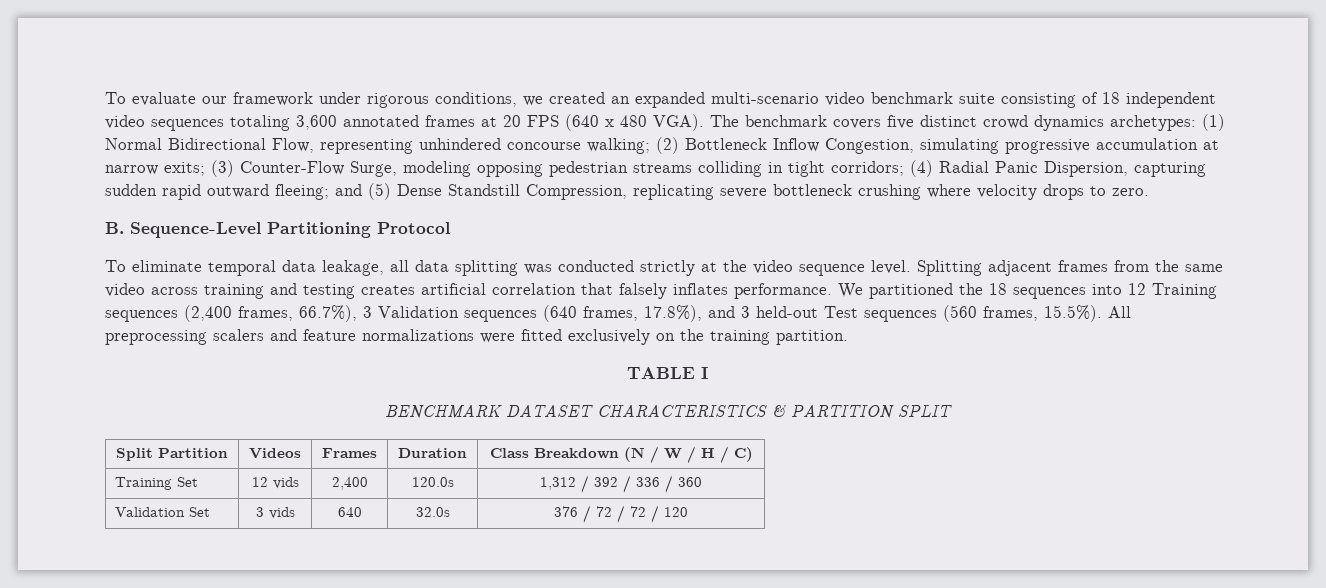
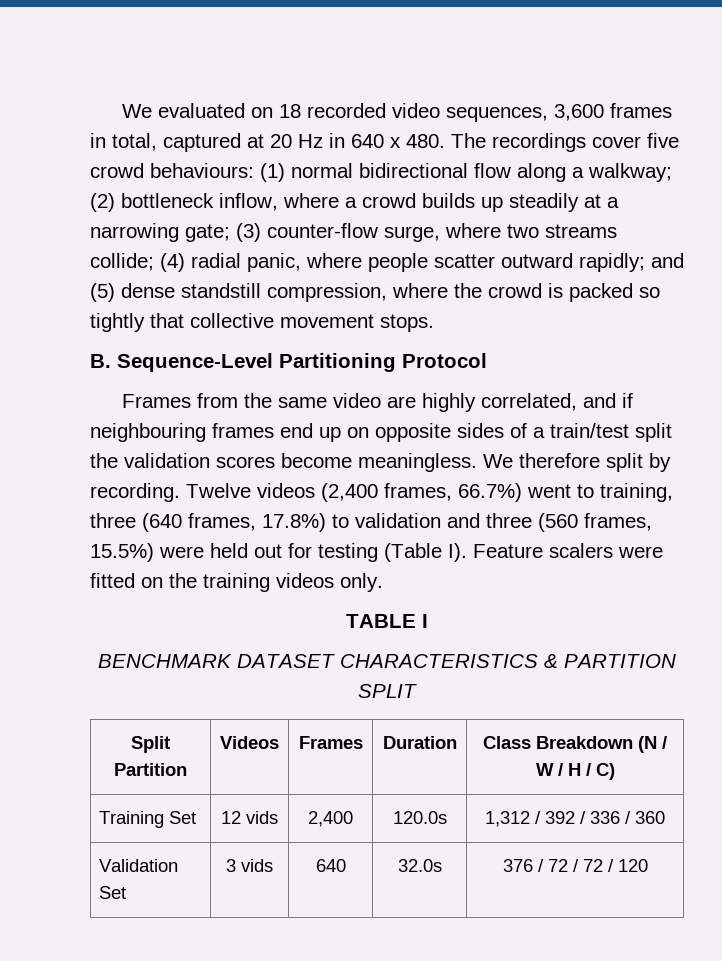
- To evaluate our framework under rigorous conditions, we created an expanded multi-scenario video benchmark suite consisting of 18 independent video sequences totaling 3,600 annotated frames at 20 FPS (640 x 480 VGA). The benchmark covers five distinct crowd dynamics archetypes: (1) Normal Bidirectional Flow, representing unhindered concourse walking; (2) Bottleneck Inflow Congestion, simulating progressive accumulation at narrow exits; (3) Counter-Flow Surge, modeling opposing pedestrian streams colliding in tight corridors; (4) Radial Panic Dispersion, capturing sudden rapid outward fleeing; and (5) Dense Standstill Compression, replicating severe bottleneck crushing where velocity drops to zero.
+ We evaluated on 18 recorded video sequences, 3,600 frames in total, captured at 20 Hz in 640 x 480. The recordings cover five crowd behaviours: (1) normal bidirectional flow along a walkway; (2) bottleneck inflow, where a crowd builds up steadily at a narrowing gate; (3) counter-flow surge, where two streams collide; (4) radial panic, where people scatter outward rapidly; and (5) dense standstill compression, where the crowd is packed so tightly that collective movement stops.
  B. Sequence-Level Partitioning Protocol
- To eliminate temporal data leakage, all data splitting was conducted strictly at the video sequence level. Splitting adjacent frames from the same video across training and testing creates artificial correlation that falsely inflates performance. We partitioned the 18 sequences into 12 Training sequences (2,400 frames, 66.7%), 3 Validation sequences (640 frames, 17.8%), and 3 held-out Test sequences (560 frames, 15.5%). All preprocessing scalers and feature normalizations were fitted exclusively on the training partition.
+ Frames from the same video are highly correlated, and if neighbouring frames end up on opposite sides of a train/test split the validation scores become meaningless. We therefore split by recording. Twelve videos (2,400 frames, 66.7%) went to training, three (640 frames, 17.8%) to validation and three (560 frames, 15.5%) were held out for testing (Table I). Feature scalers were fitted on the training videos only.

